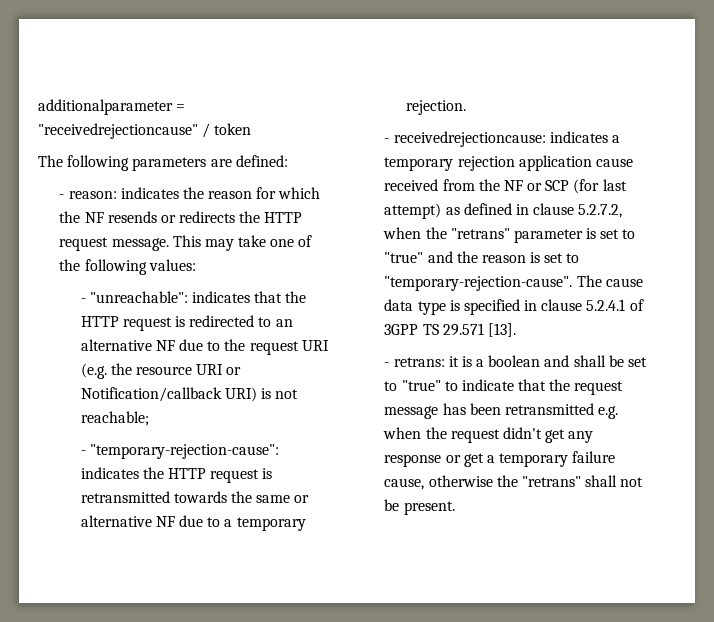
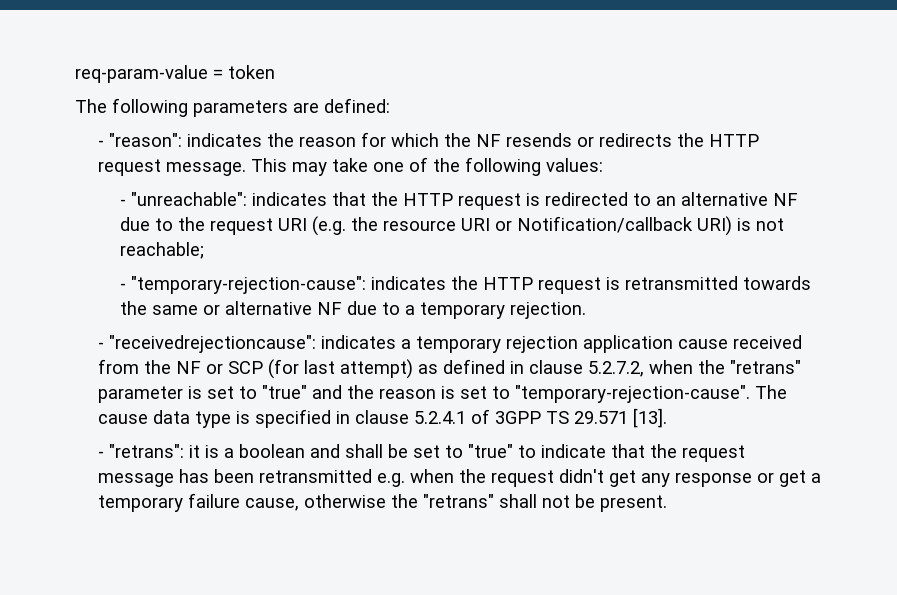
- additionalparameter = "receivedrejectioncause" / token
+ req-param-value = token
- - reason: indicates the reason for which the NF resends or redirects the HTTP request message.
+ - "reason": indicates the reason for which the NF resends or redirects the HTTP request message.
- - receivedrejectioncause: indicates a temporary rejection application cause received from the NF or SCP (for last attempt) as defined in clause 5.2.7.2, when the "retrans" parameter is set to "true" and the reason is set to "temporary-rejection-cause".
+ - "receivedrejectioncause": indicates a temporary rejection application cause received from the NF or SCP (for last attempt) as defined in clause 5.2.7.2, when the "retrans" parameter is set to "true" and the reason is set to "temporary-rejection-cause".
- - retrans: it is a boolean and shall be set to "true" to indicate that the request message has been retransmitted e.g. when the request didn't get any response or get a temporary failure cause, otherwise the "retrans" shall not be present.
+ - "retrans": it is a boolean and shall be set to "true" to indicate that the request message has been retransmitted e.g. when the request didn't get any response or get a temporary failure cause, otherwise the "retrans" shall not be present.

